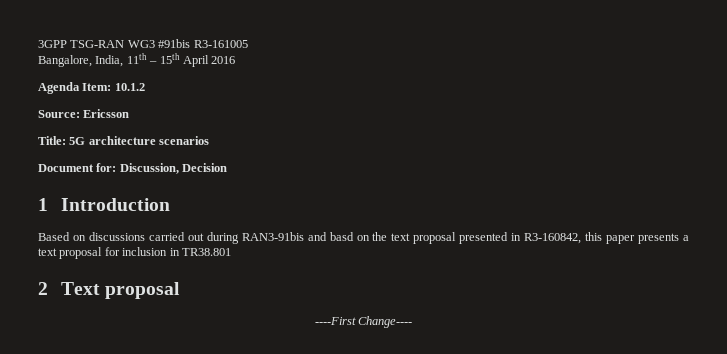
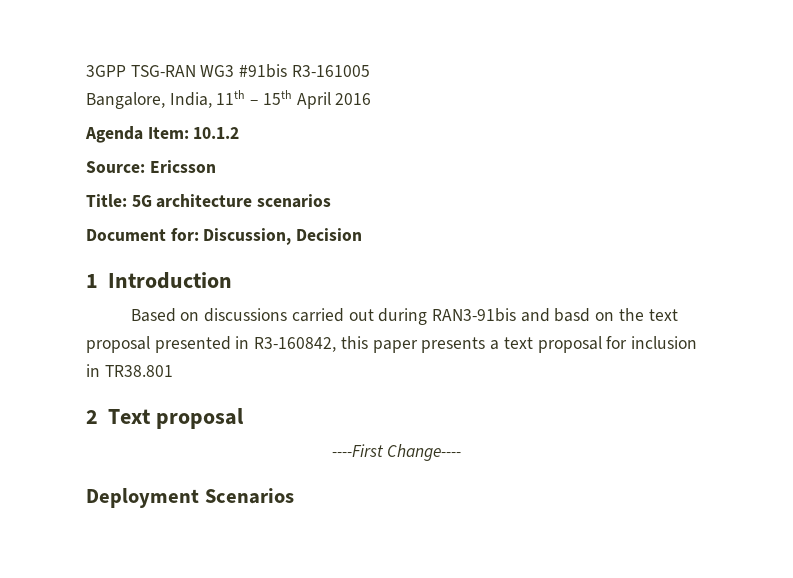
+ Deployment Scenarios

